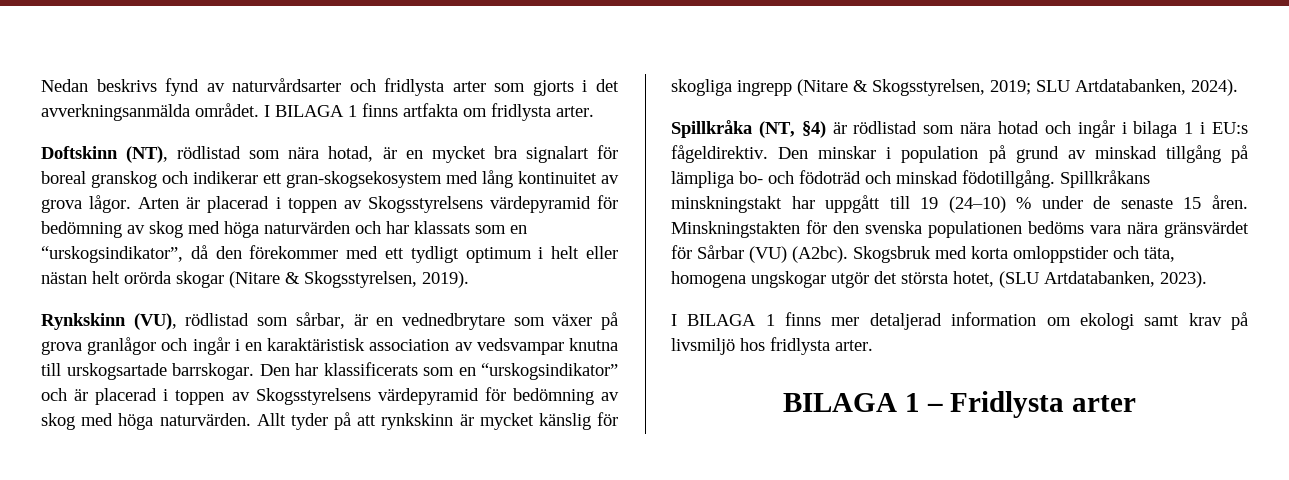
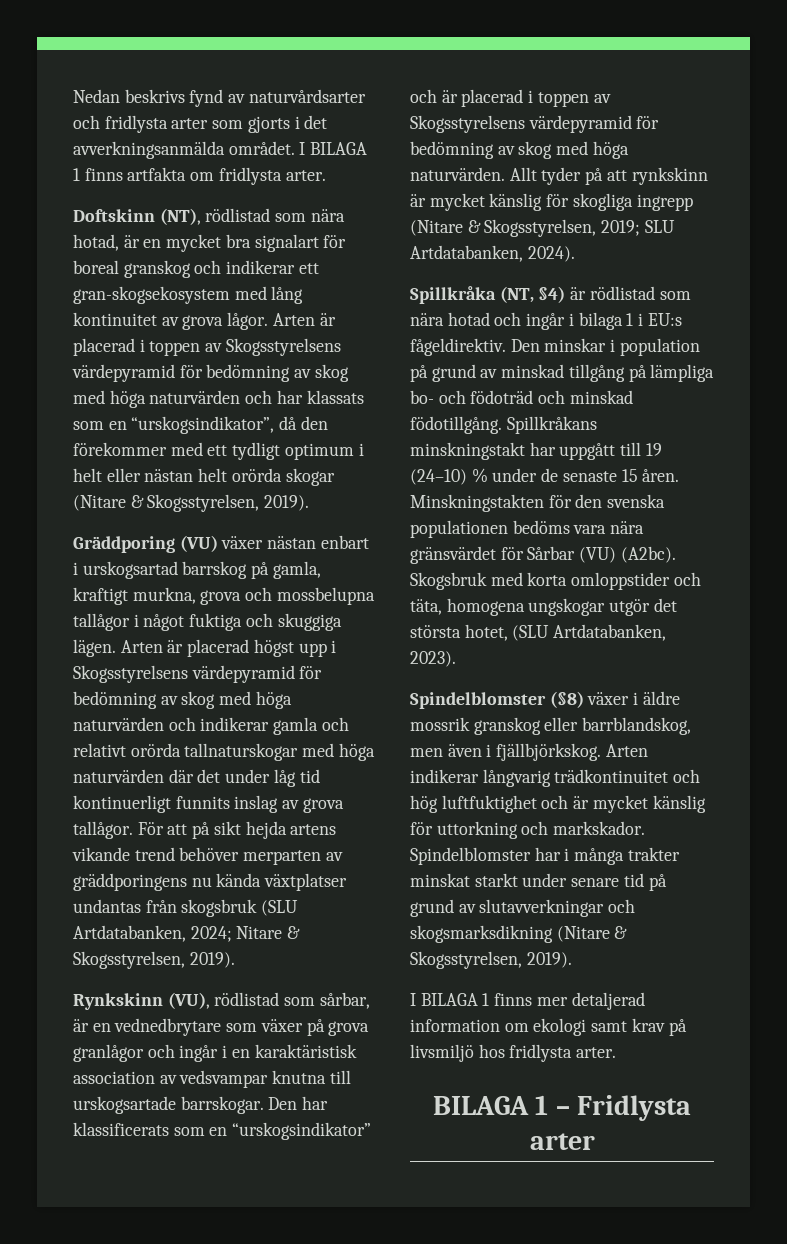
+ Gräddporing (VU) växer nästan enbart i urskogsartad barrskog på gamla, kraftigt murkna, grova och mossbelupna tallågor i något fuktiga och skuggiga lägen. Arten är placerad högst upp i Skogsstyrelsens värdepyramid för bedömning av skog med höga naturvärden och indikerar gamla och relativt orörda tallnaturskogar med höga naturvärden där det under låg tid kontinuerligt funnits inslag av grova tallågor. För att på sikt hejda artens vikande trend behöver merparten av gräddporingens nu kända växtplatser undantas från skogsbruk (SLU Artdatabanken, 2024; Nitare & Skogsstyrelsen, 2019).
+ Spindelblomster (§8) växer i äldre mossrik granskog eller barrblandskog, men även i fjällbjörkskog. Arten indikerar långvarig trädkontinuitet och hög luftfuktighet och är mycket känslig för uttorkning och markskador. Spindelblomster har i många trakter minskat starkt under senare tid på grund av slutavverkningar och skogsmarksdikning (Nitare & Skogsstyrelsen, 2019).

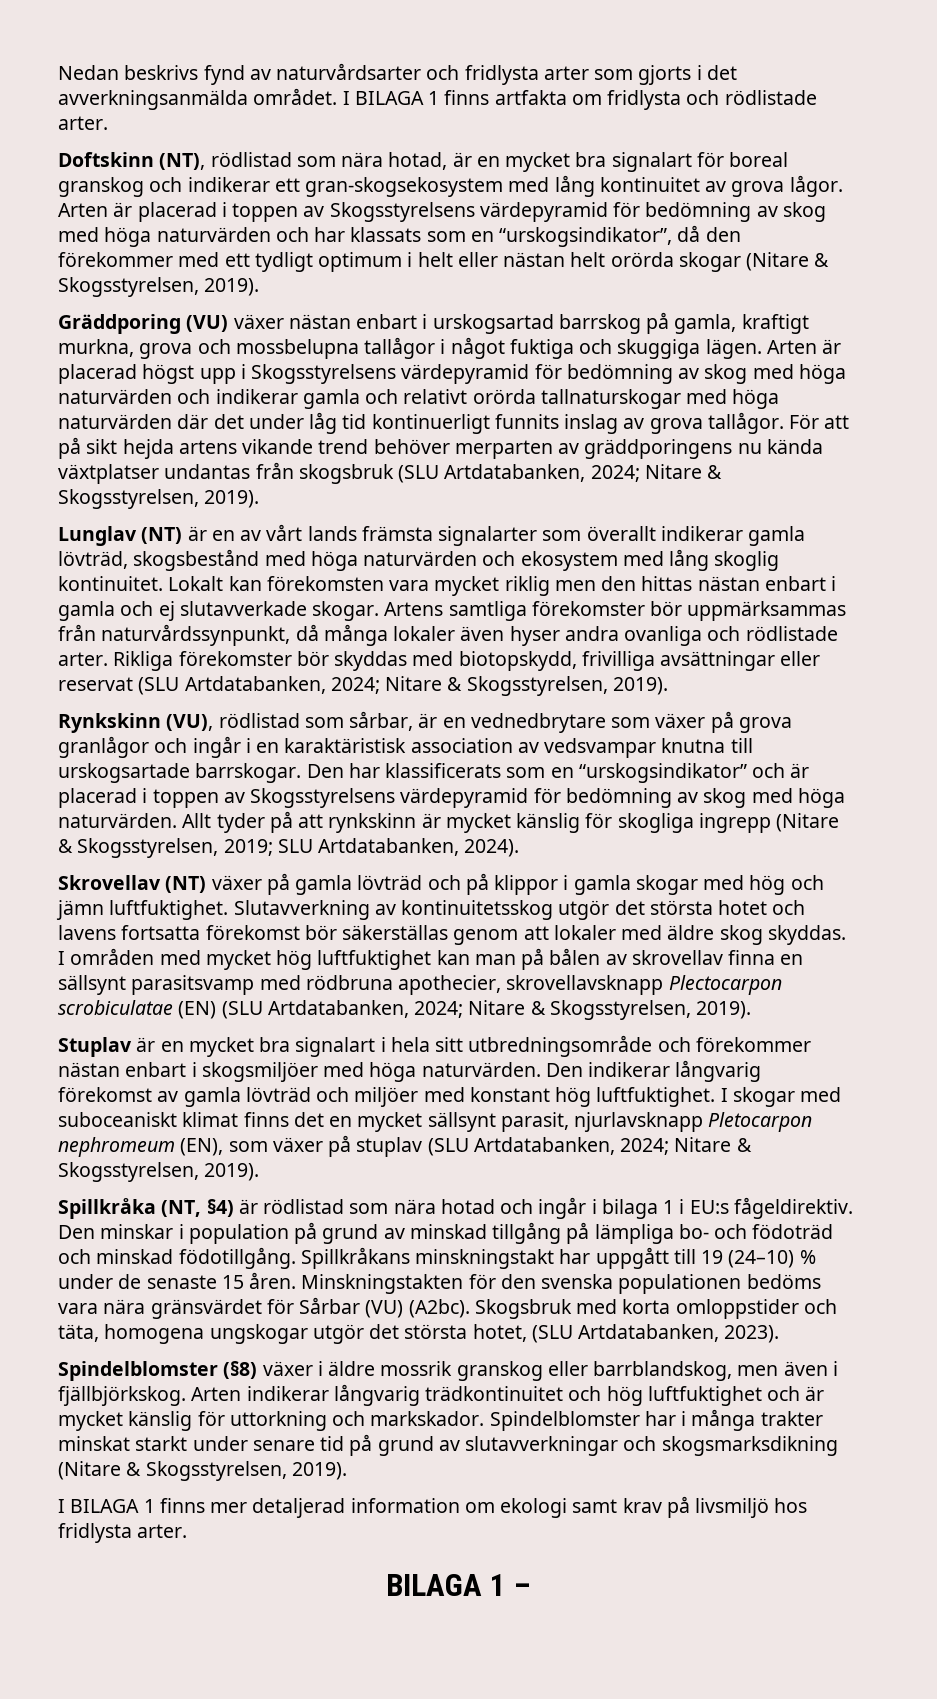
- I BILAGA 1 finns artfakta om fridlysta arter.
+ I BILAGA 1 finns artfakta om fridlysta och rödlistade arter.
+ Lunglav (NT) är en av vårt lands främsta signalarter som överallt indikerar gamla lövträd, skogsbestånd med höga naturvärden och ekosystem med lång skoglig kontinuitet. Lokalt kan förekomsten vara mycket riklig men den hittas nästan enbart i gamla och ej slutavverkade skogar. Artens samtliga förekomster bör uppmärksammas från naturvårdssynpunkt, då många lokaler även hyser andra ovanliga och rödlistade arter. Rikliga förekomster bör skyddas med biotopskydd, frivilliga avsättningar eller reservat (SLU Artdatabanken, 2024; Nitare & Skogsstyrelsen, 2019).
+ Skrovellav (NT) växer på gamla lövträd och på klippor i gamla skogar med hög och jämn luftfuktighet. Slutavverkning av kontinuitetsskog utgör det största hotet och lavens fortsatta förekomst bör säkerställas genom att lokaler med äldre skog skyddas. I områden med mycket hög luftfuktighet kan man på bålen av skrovellav finna en sällsynt parasitsvamp med rödbruna apothecier, skrovellavsknapp Plectocarpon scrobiculatae (EN) (SLU Artdatabanken, 2024; Nitare & Skogsstyrelsen, 2019).
+ Stuplav är en mycket bra signalart i hela sitt utbredningsområde och förekommer nästan enbart i skogsmiljöer med höga naturvärden. Den indikerar långvarig förekomst av gamla lövträd och miljöer med konstant hög luftfuktighet. I skogar med suboceaniskt klimat finns det en mycket sällsynt parasit, njurlavsknapp Pletocarpon nephromeum (EN), som växer på stuplav (SLU Artdatabanken, 2024; Nitare & Skogsstyrelsen, 2019).
- BILAGA 1 – Fridlysta arter
+ BILAGA 1 –

